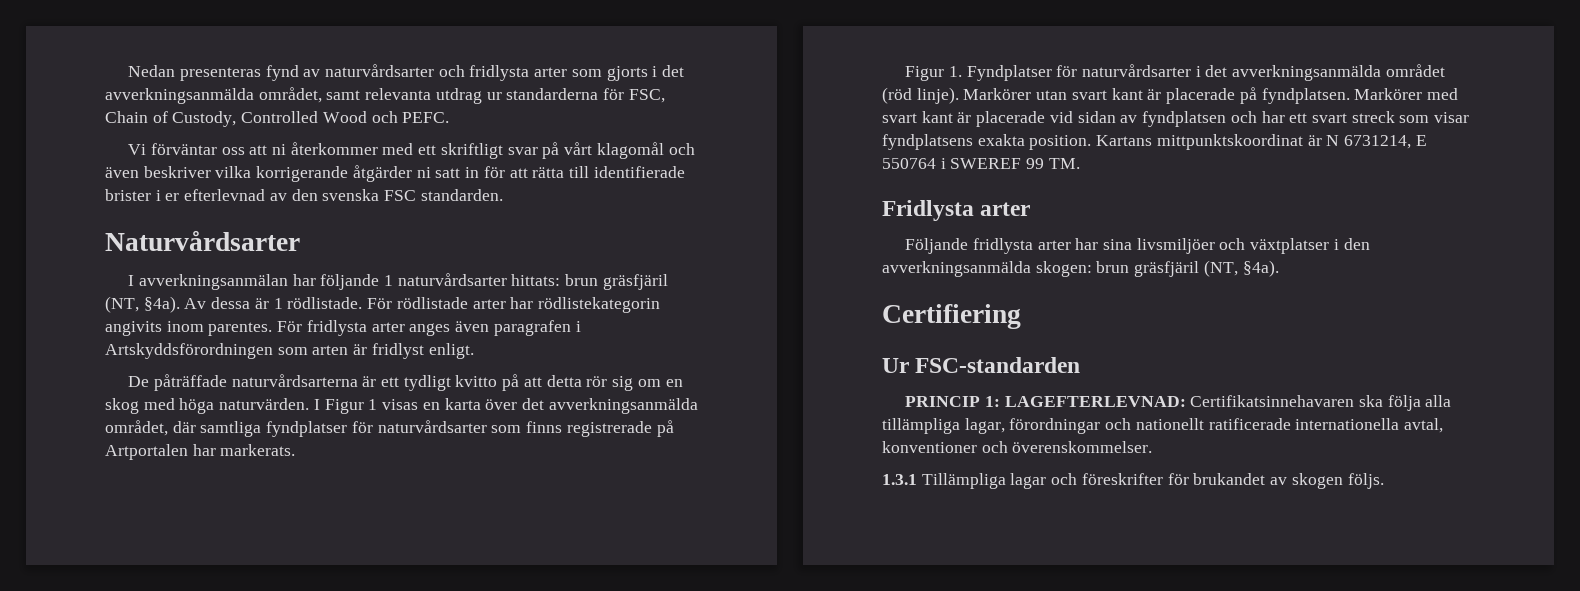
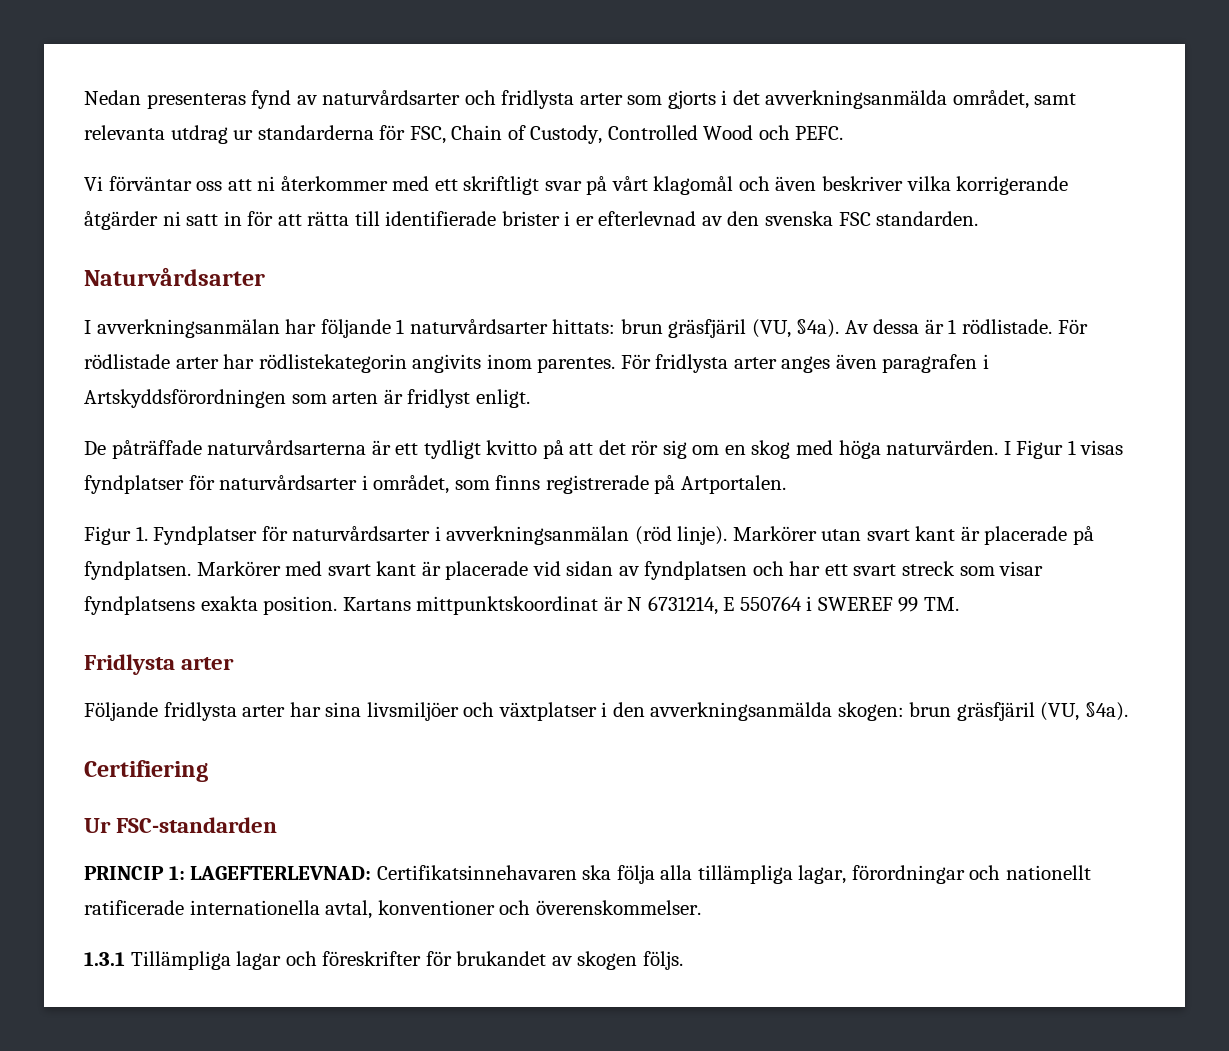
- I avverkningsanmälan har följande 1 naturvårdsarter hittats: brun gräsfjäril (NT, §4a).
+ I avverkningsanmälan har följande 1 naturvårdsarter hittats: brun gräsfjäril (VU, §4a).
- De påträffade naturvårdsarterna är ett tydligt kvitto på att detta rör sig om en skog med höga naturvärden.
+ De påträffade naturvårdsarterna är ett tydligt kvitto på att det rör sig om en skog med höga naturvärden.
- I Figur 1 visas en karta över det avverkningsanmälda området, där samtliga fyndplatser för naturvårdsarter som finns registrerade på Artportalen har markerats.
+ I Figur 1 visas fyndplatser för naturvårdsarter i området, som finns registrerade på Artportalen.
- Figur 1. Fyndplatser för naturvårdsarter i det avverkningsanmälda området (röd linje).
+ Figur 1. Fyndplatser för naturvårdsarter i avverkningsanmälan (röd linje).
- Följande fridlysta arter har sina livsmiljöer och växtplatser i den avverkningsanmälda skogen: brun gräsfjäril (NT, §4a).
+ Följande fridlysta arter har sina livsmiljöer och växtplatser i den avverkningsanmälda skogen: brun gräsfjäril (VU, §4a).

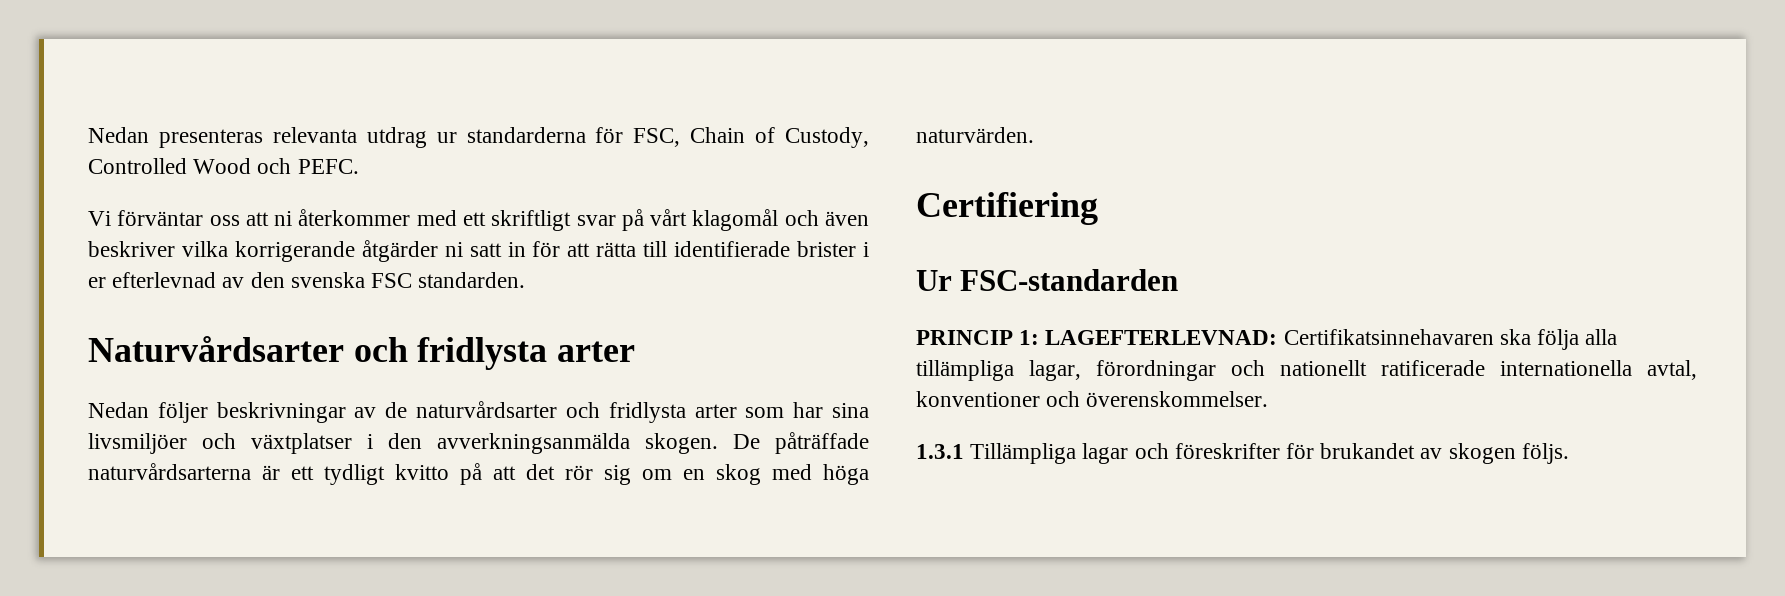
- Nedan presenteras fynd av naturvårdsarter och fridlysta arter som gjorts i det avverkningsanmälda området, samt relevanta utdrag ur standarderna för FSC, Chain of Custody, Controlled Wood och PEFC.
+ Nedan presenteras relevanta utdrag ur standarderna för FSC, Chain of Custody, Controlled Wood och PEFC.
- Naturvårdsarter
- I avverkningsanmälan har följande 1 naturvårdsarter hittats: brun gräsfjäril (VU, §4a). Av dessa är 1 rödlistade. För rödlistade arter har rödlistekategorin angivits inom parentes. För fridlysta arter anges även paragrafen i Artskyddsförordningen som arten är fridlyst enligt.
- De påträffade naturvårdsarterna är ett tydligt kvitto på att det rör sig om en skog med höga naturvärden. I Figur 1 visas fyndplatser för naturvårdsarter i området, som finns registrerade på Artportalen.
- Figur 1. Fyndplatser för naturvårdsarter i avverkningsanmälan (röd linje). Markörer utan svart kant är placerade på fyndplatsen. Markörer med svart kant är placerade vid sidan av fyndplatsen och har ett svart streck som visar fyndplatsens exakta position. Kartans mittpunktskoordinat är N 6731214, E 550764 i SWEREF 99 TM.
- Fridlysta arter
- Följande fridlysta arter har sina livsmiljöer och växtplatser i den avverkningsanmälda skogen: brun gräsfjäril (VU, §4a).
+ Naturvårdsarter och fridlysta arter
+ Nedan följer beskrivningar av de naturvårdsarter och fridlysta arter som har sina livsmiljöer och växtplatser i den avverkningsanmälda skogen. De påträffade naturvårdsarterna är ett tydligt kvitto på att det rör sig om en skog med höga naturvärden.

